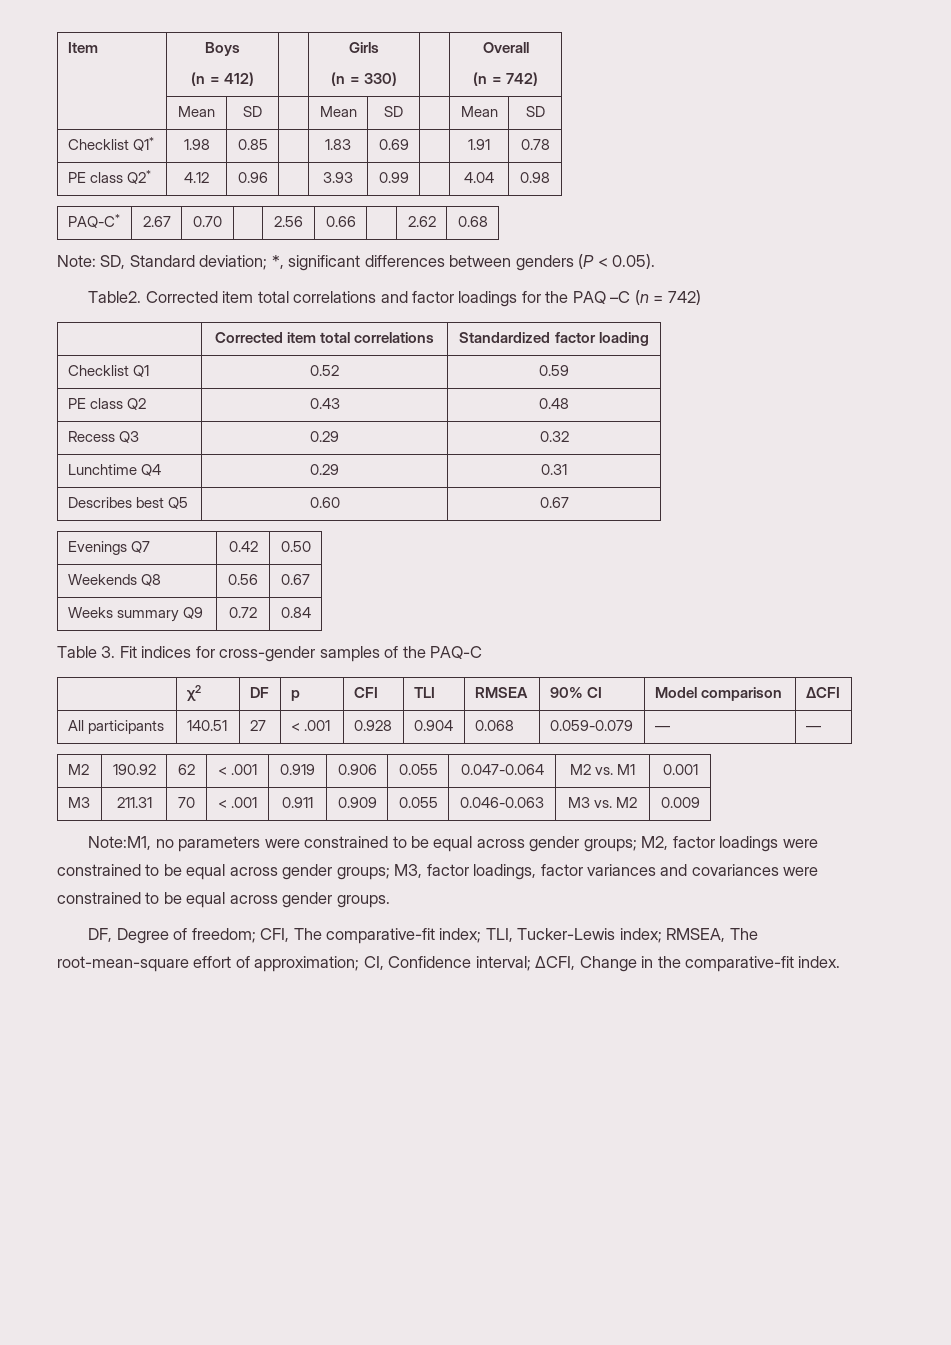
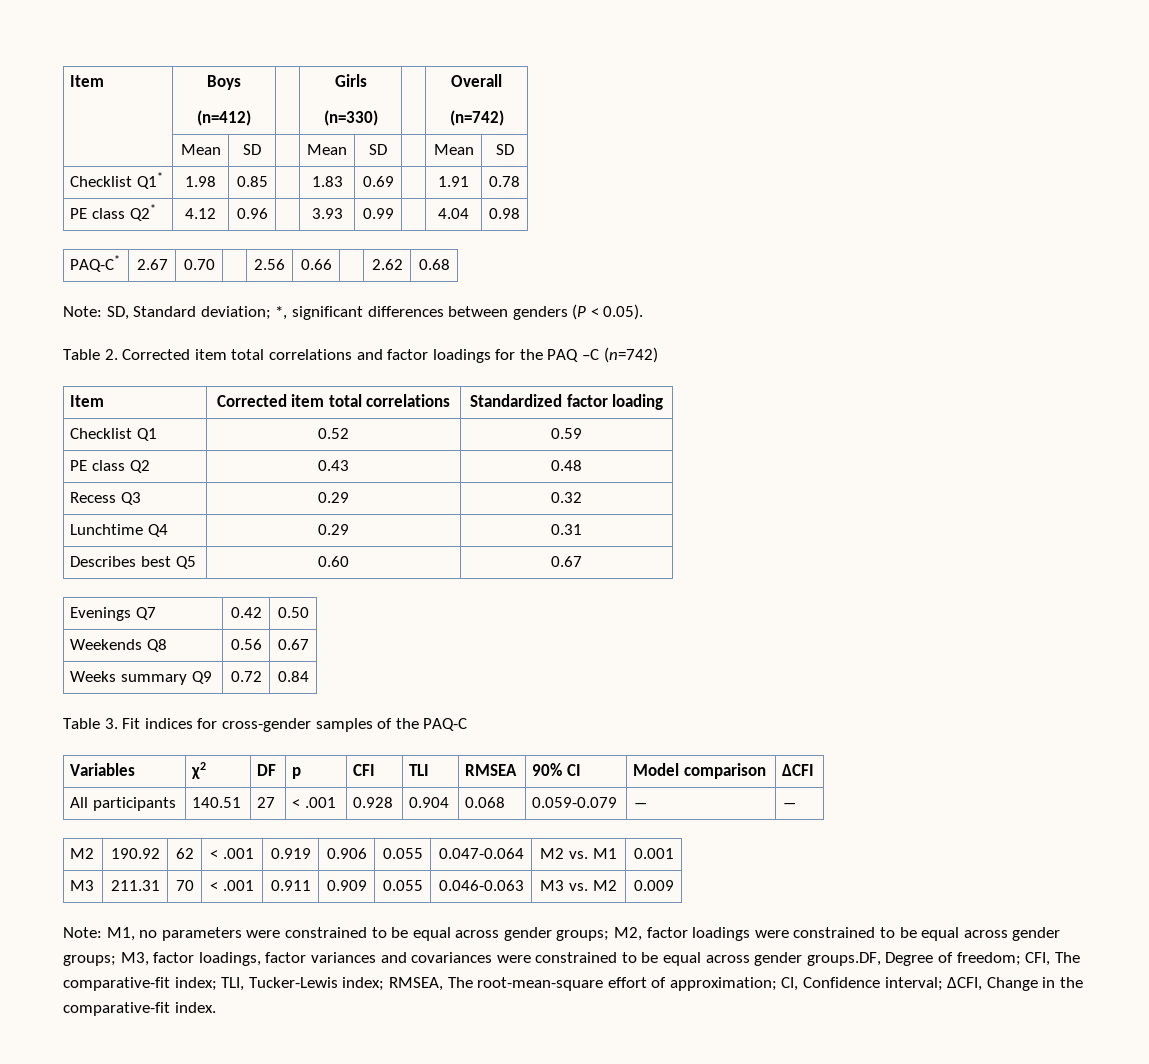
  Item | Boys
- (n = 412) | | Girls
- (n = 330) | | Overall
- (n = 742)
+ (n=412) | | Girls
+ (n=330) | | Overall
+ (n=742)
- Table2. Corrected item total correlations and factor loadings for the PAQ –C (n = 742)
- | Corrected item total correlations | Standardized factor loading
+ Table 2. Corrected item total correlations and factor loadings for the PAQ –C (n=742)
+ Item | Corrected item total correlations | Standardized factor loading
- | χ2 | DF | p | CFI | TLI | RMSEA | 90% CI | Model comparison | ∆CFI
+ Variables | χ2 | DF | p | CFI | TLI | RMSEA | 90% CI | Model comparison | ∆CFI
- Note:M1, no parameters were constrained to be equal across gender groups; M2, factor loadings were constrained to be equal across gender groups; M3, factor loadings, factor variances and covariances were constrained to be equal across gender groups.
- DF, Degree of freedom; CFI, The comparative-fit index; TLI, Tucker-Lewis index; RMSEA, The root-mean-square effort of approximation; CI, Confidence interval; ∆CFI, Change in the comparative-fit index.
+ Note: M1, no parameters were constrained to be equal across gender groups; M2, factor loadings were constrained to be equal across gender groups; M3, factor loadings, factor variances and covariances were constrained to be equal across gender groups.DF, Degree of freedom; CFI, The comparative-fit index; TLI, Tucker-Lewis index; RMSEA, The root-mean-square effort of approximation; CI, Confidence interval; ∆CFI, Change in the comparative-fit index.

